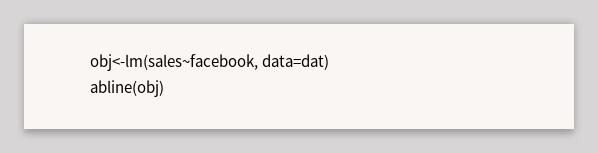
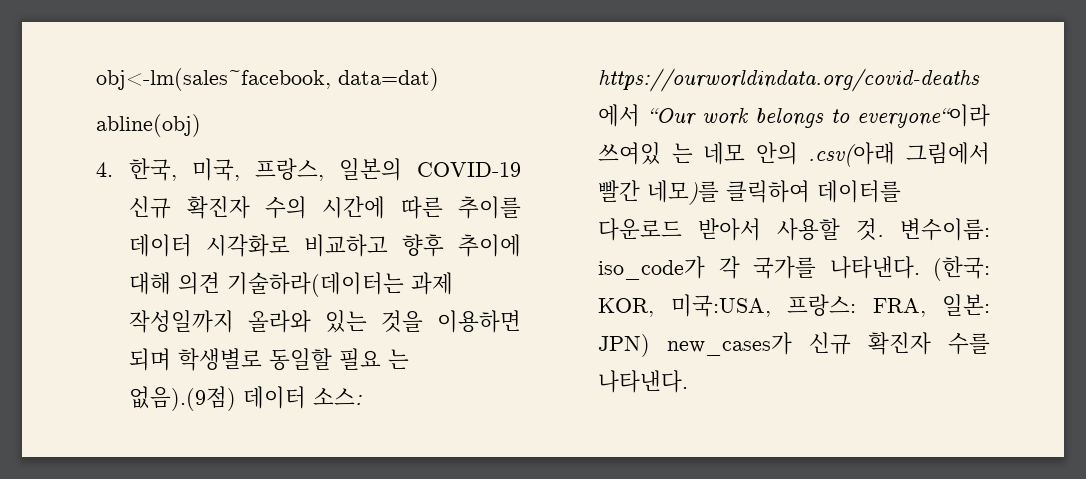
+ 4. 한국, 미국, 프랑스, 일본의 COVID-19 신규 확진자 수의 시간에 따른 추이를 데이터 시각화로 비교하고 향후 추이에 대해 의견 기술하라(데이터는 과제 작성일까지 올라와 있는 것을 이용하면 되며 학생별로 동일할 필요 는 없음).(9점) 데이터 소스: https://ourworldindata.org/covid-deaths 에서 “Our work belongs to everyone“이라 쓰여있 는 네모 안의 .csv(아래 그림에서 빨간 네모)를 클릭하여 데이터를 다운로드 받아서 사용할 것. 변수이름: iso_code가 각 국가를 나타낸다. (한국: KOR, 미국:USA, 프랑스: FRA, 일본: JPN) new_cases가 신규 확진자 수를 나타낸다.

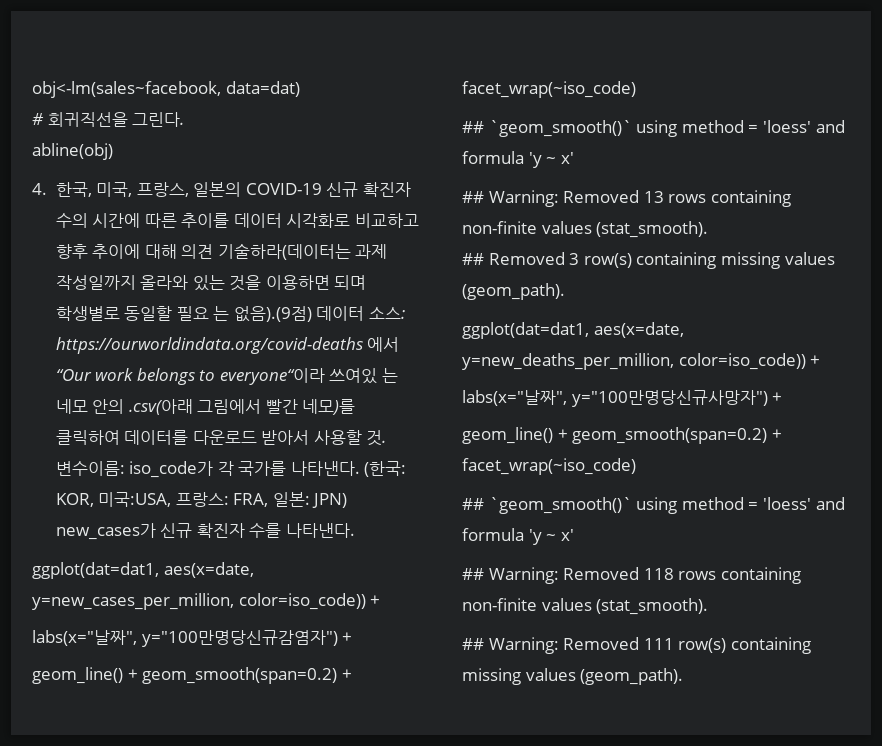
+ # 회귀직선을 그린다.
+ ggplot(dat=dat1, aes(x=date, y=new_cases_per_million, color=iso_code)) +
+ labs(x="날짜", y="100만명당신규감염자") +
+ geom_line() + geom_smooth(span=0.2) + facet_wrap(~iso_code)
+ ## `geom_smooth()` using method = 'loess' and formula 'y ~ x'
+ ## Warning: Removed 13 rows containing non-finite values (stat_smooth).
+ ## Removed 3 row(s) containing missing values (geom_path).
+ ggplot(dat=dat1, aes(x=date, y=new_deaths_per_million, color=iso_code)) +
+ labs(x="날짜", y="100만명당신규사망자") +
+ geom_line() + geom_smooth(span=0.2) + facet_wrap(~iso_code)
+ ## `geom_smooth()` using method = 'loess' and formula 'y ~ x'
+ ## Warning: Removed 118 rows containing non-finite values (stat_smooth).
+ ## Warning: Removed 111 row(s) containing missing values (geom_path).

